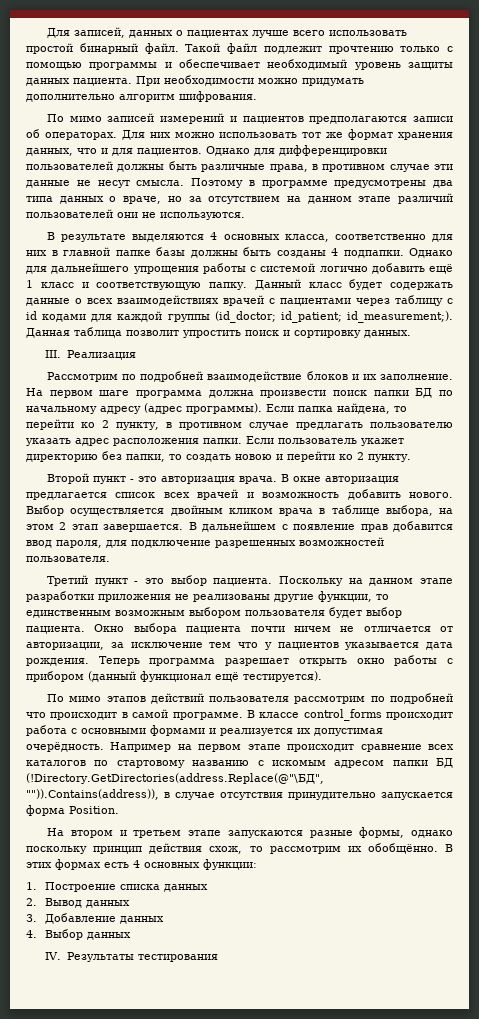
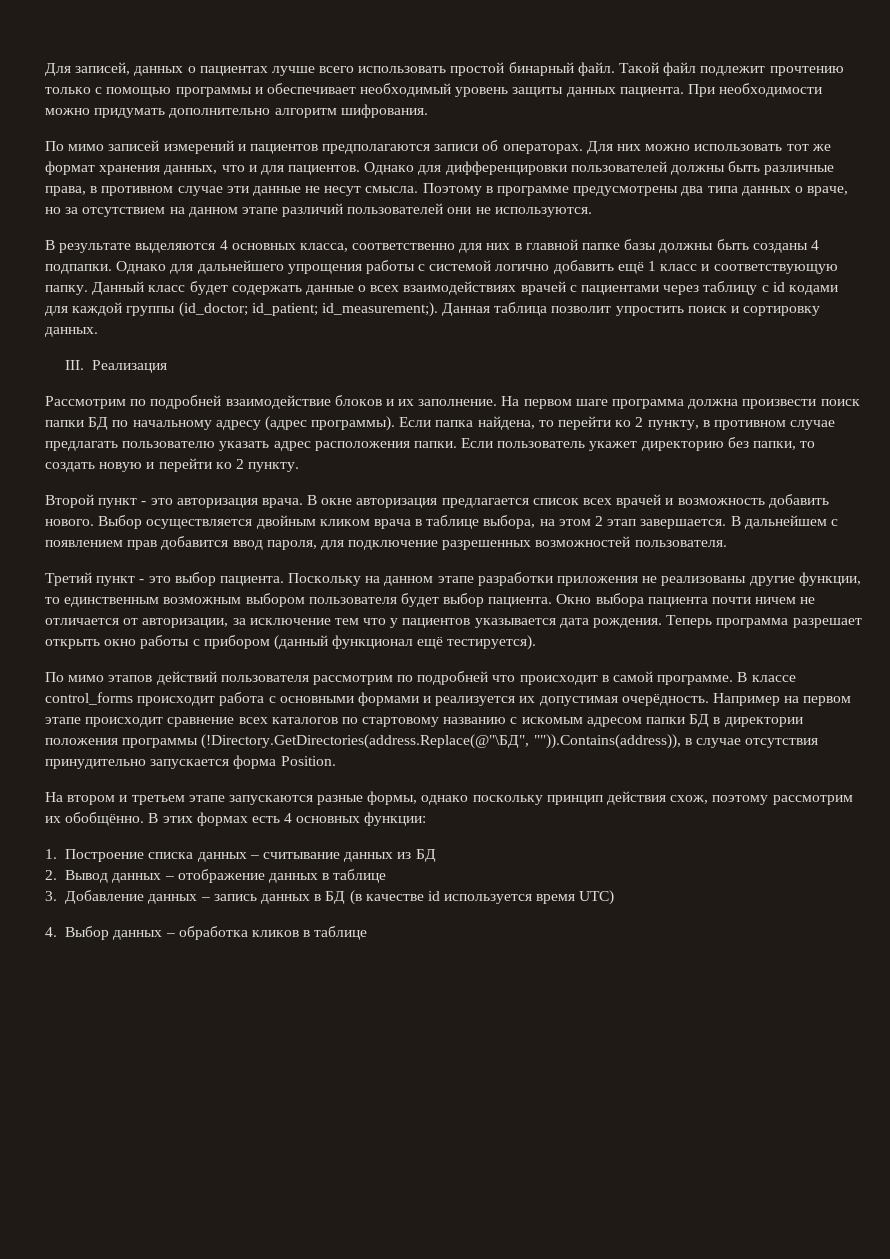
- Если пользователь укажет директорию без папки, то создать новою и перейти ко 2 пункту.
+ Если пользователь укажет директорию без папки, то создать новую и перейти ко 2 пункту.
- В дальнейшем с появление прав добавится ввод пароля, для подключение разрешенных возможностей пользователя.
+ В дальнейшем с появлением прав добавится ввод пароля, для подключение разрешенных возможностей пользователя.
- Например на первом этапе происходит сравнение всех каталогов по стартовому названию с искомым адресом папки БД (!Directory.GetDirectories(address.Replace(@"\БД", "")).Contains(address)), в случае отсутствия принудительно запускается форма Position.
+ Например на первом этапе происходит сравнение всех каталогов по стартовому названию с искомым адресом папки БД в директории положения программы (!Directory.GetDirectories(address.Replace(@"\БД", "")).Contains(address)), в случае отсутствия принудительно запускается форма Position.
- На втором и третьем этапе запускаются разные формы, однако поскольку принцип действия схож, то рассмотрим их обобщённо.
+ На втором и третьем этапе запускаются разные формы, однако поскольку принцип действия схож, поэтому рассмотрим их обобщённо.
- 1. Построение списка данных
- 2. Вывод данных
- 3. Добавление данных
- 4. Выбор данных
- IV. Результаты тестирования
+ 1. Построение списка данных – считывание данных из БД
+ 2. Вывод данных – отображение данных в таблице
+ 3. Добавление данных – запись данных в БД (в качестве id используется время UTC)
+ 4. Выбор данных – обработка кликов в таблице

